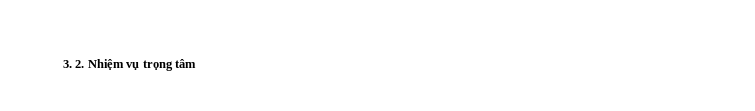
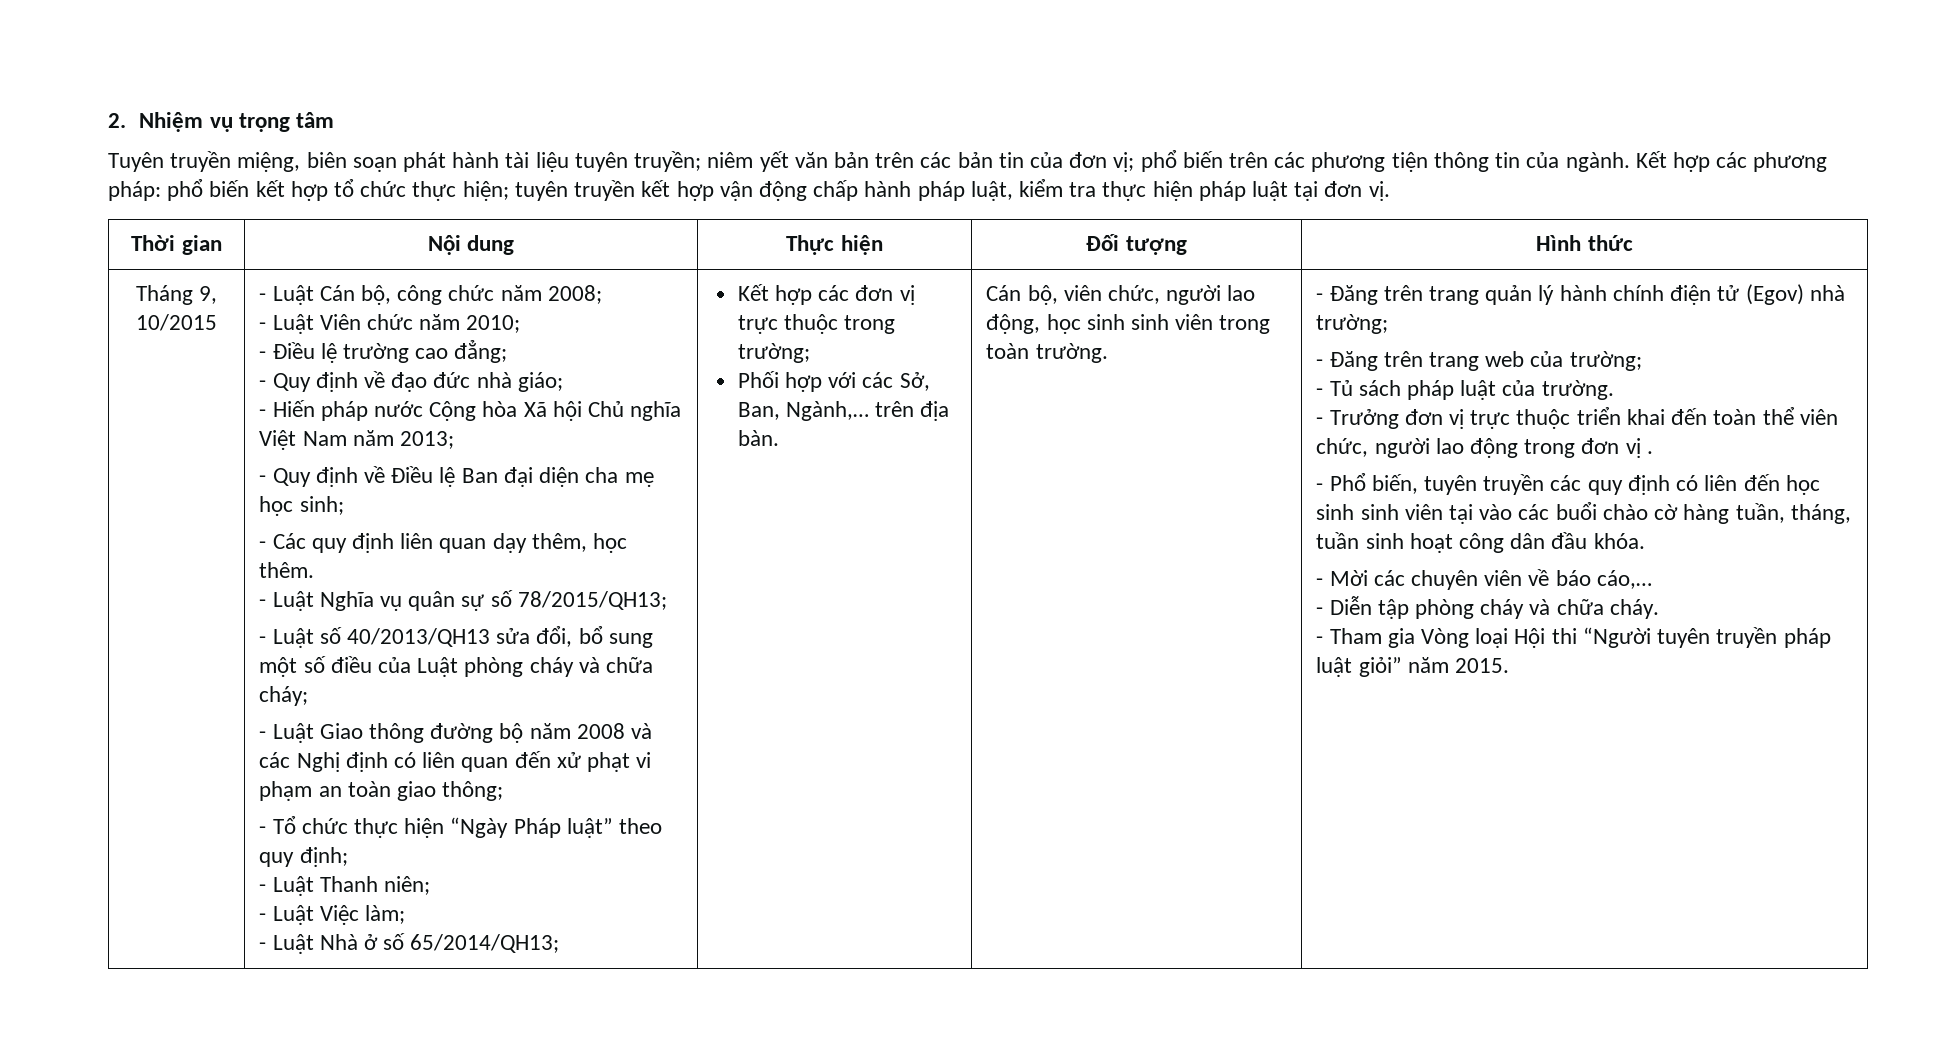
- 3. 2. Nhiệm vụ trọng tâm
+ 2. Nhiệm vụ trọng tâm
+ Tuyên truyền miệng, biên soạn phát hành tài liệu tuyên truyền; niêm yết văn bản trên các bản tin của đơn vị; phổ biến trên các phương tiện thông tin của ngành. Kết hợp các phương pháp: phổ biến kết hợp tổ chức thực hiện; tuyên truyền kết hợp vận động chấp hành pháp luật, kiểm tra thực hiện pháp luật tại đơn vị.
+ Thời gian | Nội dung | Thực hiện | Đối tượng | Hình thức
+ Tháng 9, 10/2015 | - Luật Cán bộ, công chức năm 2008;
+ - Luật Viên chức năm 2010;
+ - Điều lệ trường cao đẳng;
+ - Quy định về đạo đức nhà giáo;
+ - Hiến pháp nước Cộng hòa Xã hội Chủ nghĩa Việt Nam năm 2013;
+ - Quy định về Điều lệ Ban đại diện cha mẹ học sinh;
+ - Các quy định liên quan dạy thêm, học thêm.
+ - Luật Nghĩa vụ quân sự số 78/2015/QH13;
+ - Luật số 40/2013/QH13 sửa đổi, bổ sung một số điều của Luật phòng cháy và chữa cháy;
+ - Luật Giao thông đường bộ năm 2008 và các Nghị định có liên quan đến xử phạt vi phạm an toàn giao thông;
+ - Tổ chức thực hiện “Ngày Pháp luật” theo quy định;
+ - Luật Thanh niên;
+ - Luật Việc làm;
+ - Luật Nhà ở số 65/2014/QH13; | Kết hợp các đơn vị trực thuộc trong trường;
+ Phối hợp với các Sở, Ban, Ngành,… trên địa bàn. | Cán bộ, viên chức, người lao động, học sinh sinh viên trong toàn trường. | - Đăng trên trang quản lý hành chính điện tử (Egov) nhà trường;
+ - Đăng trên trang web của trường;
+ - Tủ sách pháp luật của trường.
+ - Trưởng đơn vị trực thuộc triển khai đến toàn thể viên chức, người lao động trong đơn vị .
+ - Phổ biến, tuyên truyền các quy định có liên đến học sinh sinh viên tại vào các buổi chào cờ hàng tuần, tháng, tuần sinh hoạt công dân đầu khóa.
+ - Mời các chuyên viên về báo cáo,…
+ - Diễn tập phòng cháy và chữa cháy.
+ - Tham gia Vòng loại Hội thi “Người tuyên truyền pháp luật giỏi” năm 2015.

